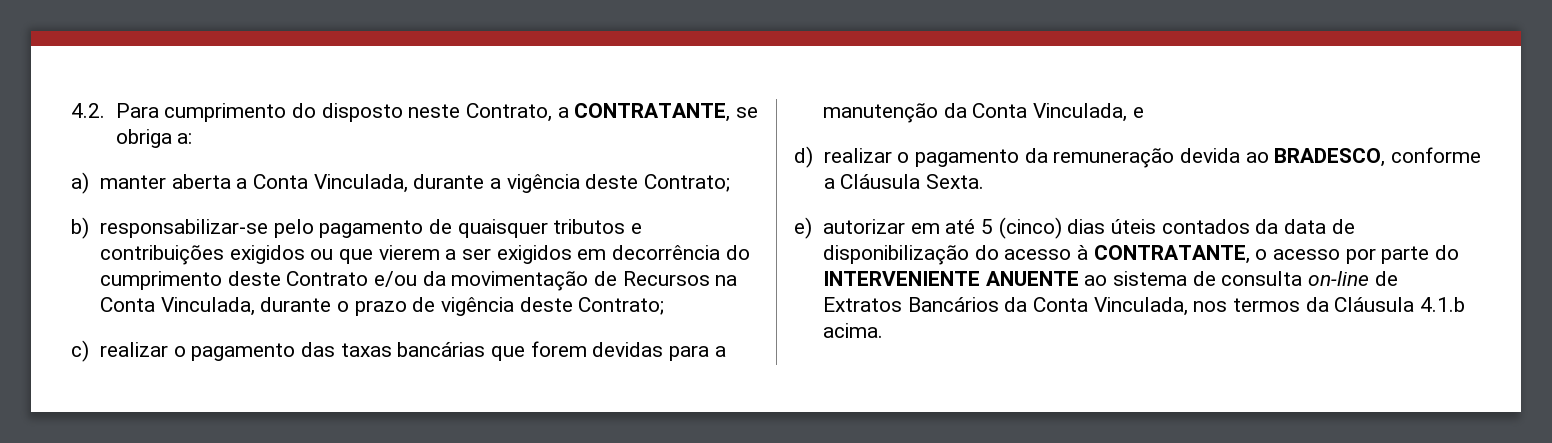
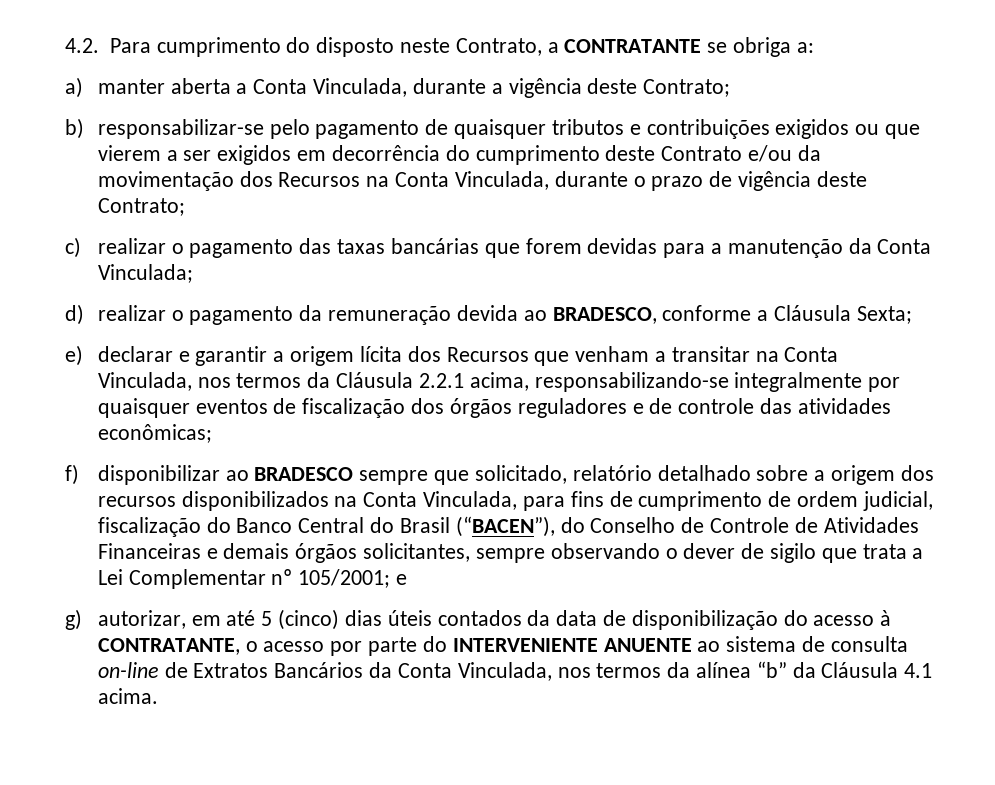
- 4.2. Para cumprimento do disposto neste Contrato, a CONTRATANTE, se obriga a:
+ 4.2. Para cumprimento do disposto neste Contrato, a CONTRATANTE se obriga a:
- b) responsabilizar-se pelo pagamento de quaisquer tributos e contribuições exigidos ou que vierem a ser exigidos em decorrência do cumprimento deste Contrato e/ou da movimentação de Recursos na Conta Vinculada, durante o prazo de vigência deste Contrato;
+ b) responsabilizar-se pelo pagamento de quaisquer tributos e contribuições exigidos ou que vierem a ser exigidos em decorrência do cumprimento deste Contrato e/ou da movimentação dos Recursos na Conta Vinculada, durante o prazo de vigência deste Contrato;
- c) realizar o pagamento das taxas bancárias que forem devidas para a manutenção da Conta Vinculada, e
+ c) realizar o pagamento das taxas bancárias que forem devidas para a manutenção da Conta Vinculada;
- d) realizar o pagamento da remuneração devida ao BRADESCO, conforme a Cláusula Sexta.
+ d) realizar o pagamento da remuneração devida ao BRADESCO, conforme a Cláusula Sexta;
- e) autorizar em até 5 (cinco) dias úteis contados da data de disponibilização do acesso à CONTRATANTE, o acesso por parte do INTERVENIENTE ANUENTE ao sistema de consulta on-line de Extratos Bancários da Conta Vinculada, nos termos da Cláusula 4.1.b acima.
+ e) declarar e garantir a origem lícita dos Recursos que venham a transitar na Conta Vinculada, nos termos da Cláusula 2.2.1 acima, responsabilizando-se integralmente por quaisquer eventos de fiscalização dos órgãos reguladores e de controle das atividades econômicas;
+ f) disponibilizar ao BRADESCO sempre que solicitado, relatório detalhado sobre a origem dos recursos disponibilizados na Conta Vinculada, para fins de cumprimento de ordem judicial, fiscalização do Banco Central do Brasil (“BACEN”), do Conselho de Controle de Atividades Financeiras e demais órgãos solicitantes, sempre observando o dever de sigilo que trata a Lei Complementar nº 105/2001; e
+ g) autorizar, em até 5 (cinco) dias úteis contados da data de disponibilização do acesso à CONTRATANTE, o acesso por parte do INTERVENIENTE ANUENTE ao sistema de consulta on-line de Extratos Bancários da Conta Vinculada, nos termos da alínea “b” da Cláusula 4.1 acima.

